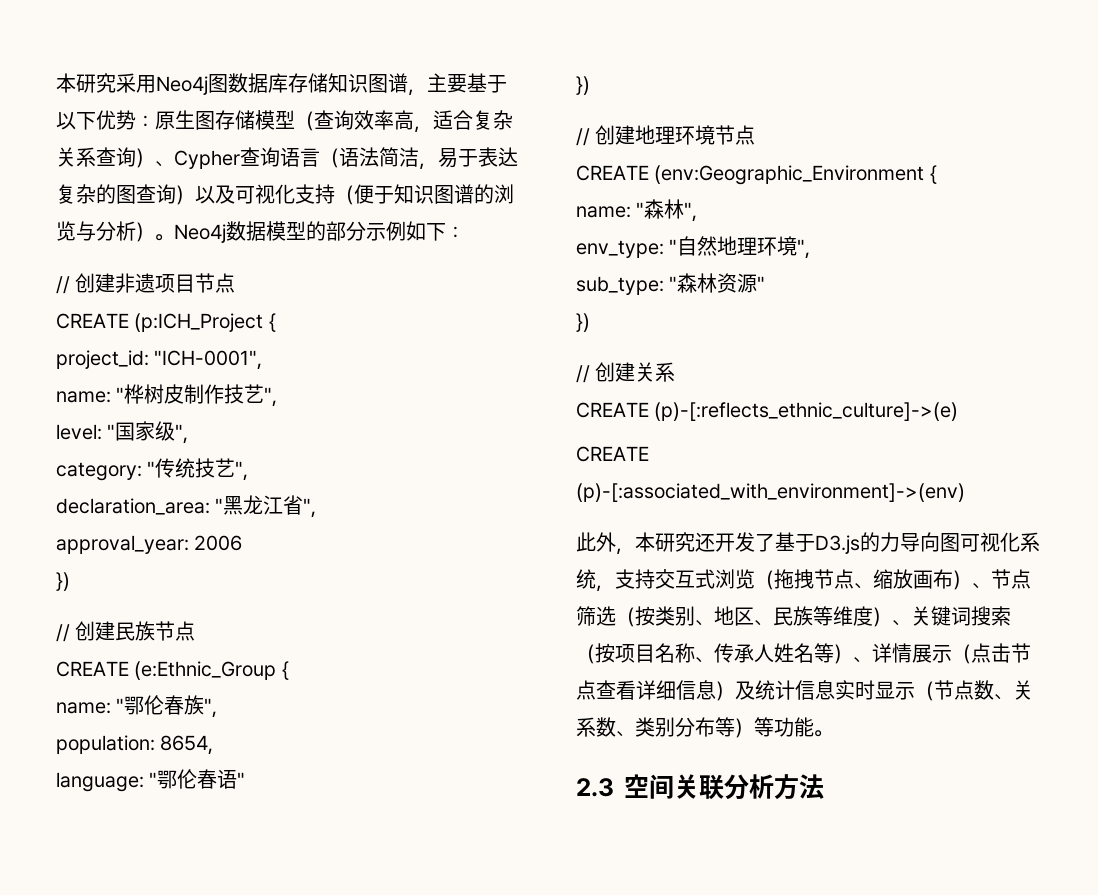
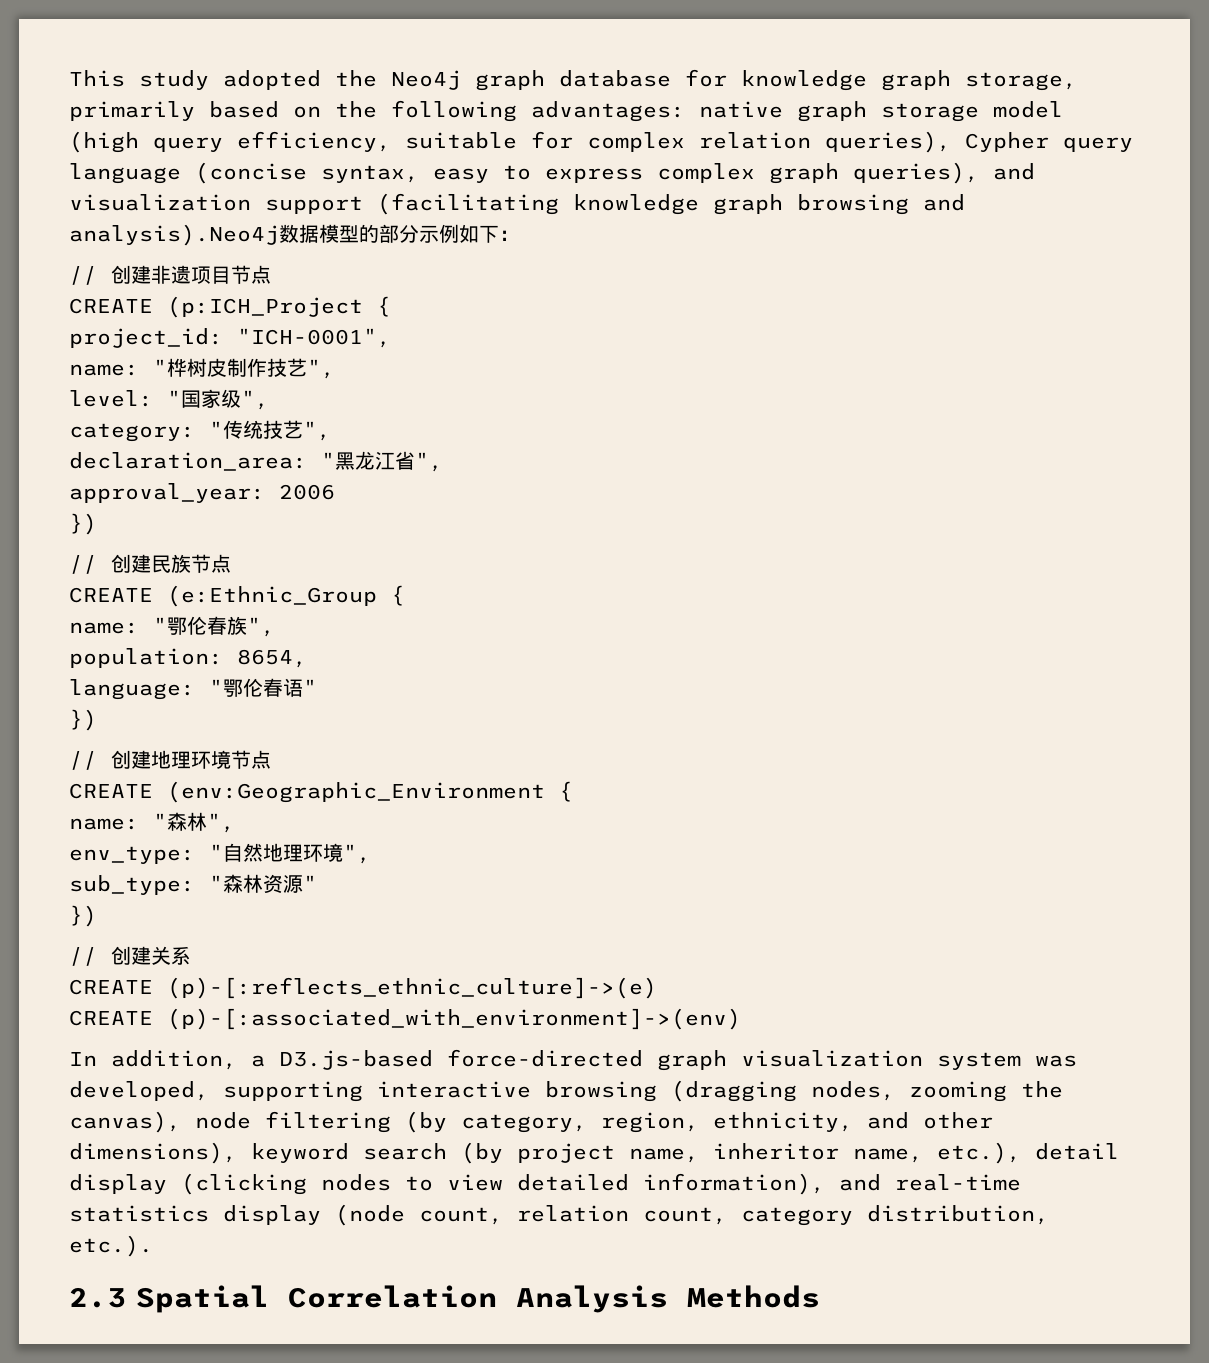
- 本研究采用Neo4j图数据库存储知识图谱，主要基于以下优势：原生图存储模型（查询效率高，适合复杂关系查询）、Cypher查询语言（语法简洁，易于表达复杂的图查询）以及可视化支持（便于知识图谱的浏览与分析）。Neo4j数据模型的部分示例如下：
+ This study adopted the Neo4j graph database for knowledge graph storage, primarily based on the following advantages: native graph storage model (high query efficiency, suitable for complex relation queries), Cypher query language (concise syntax, easy to express complex graph queries), and visualization support (facilitating knowledge graph browsing and analysis).Neo4j数据模型的部分示例如下：
- 此外，本研究还开发了基于D3.js的力导向图可视化系统，支持交互式浏览（拖拽节点、缩放画布）、节点筛选（按类别、地区、民族等维度）、关键词搜索（按项目名称、传承人姓名等）、详情展示（点击节点查看详细信息）及统计信息实时显示（节点数、关系数、类别分布等）等功能。
- 2.3空间关联分析方法
+ In addition, a D3.js-based force-directed graph visualization system was developed, supporting interactive browsing (dragging nodes, zooming the canvas), node filtering (by category, region, ethnicity, and other dimensions), keyword search (by project name, inheritor name, etc.), detail display (clicking nodes to view detailed information), and real-time statistics display (node count, relation count, category distribution, etc.).
+ 2.3 Spatial Correlation Analysis Methods

